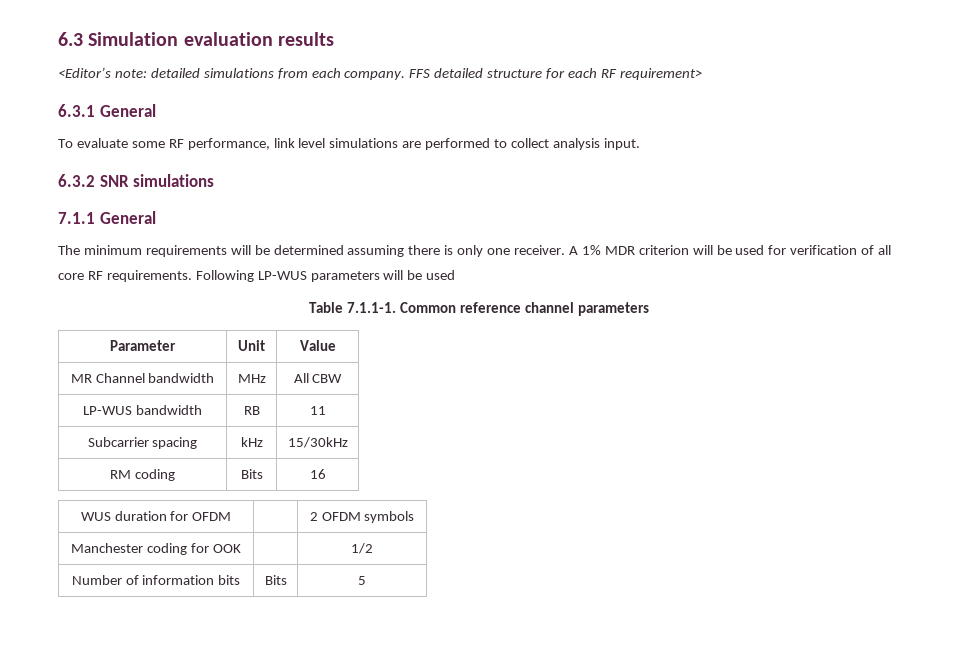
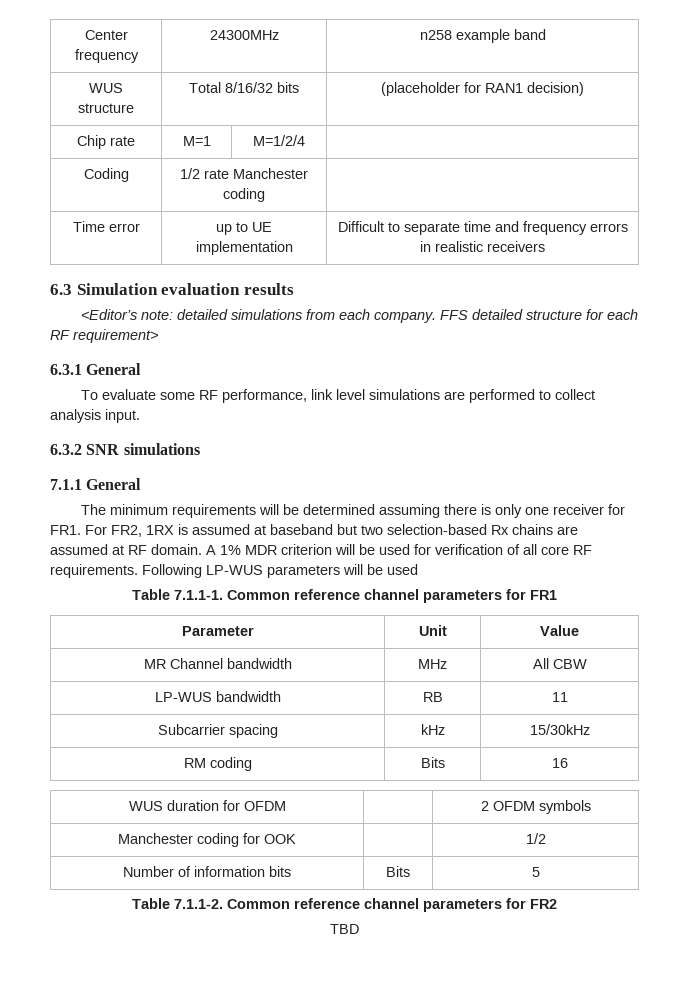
+ Center frequency | 24300MHz | n258 example band
+ WUS structure | Total 8/16/32 bits | (placeholder for RAN1 decision)
+ Chip rate | M=1 | M=1/2/4 |
+ Coding | 1/2 rate Manchester coding |
+ Time error | up to UE implementation | Difficult to separate time and frequency errors in realistic receivers
- The minimum requirements will be determined assuming there is only one receiver.
+ The minimum requirements will be determined assuming there is only one receiver for FR1. For FR2, 1RX is assumed at baseband but two selection-based Rx chains are assumed at RF domain.
- Table 7.1.1-1. Common reference channel parameters
+ Table 7.1.1-1. Common reference channel parameters for FR1
+ Table 7.1.1-2. Common reference channel parameters for FR2
+ TBD

